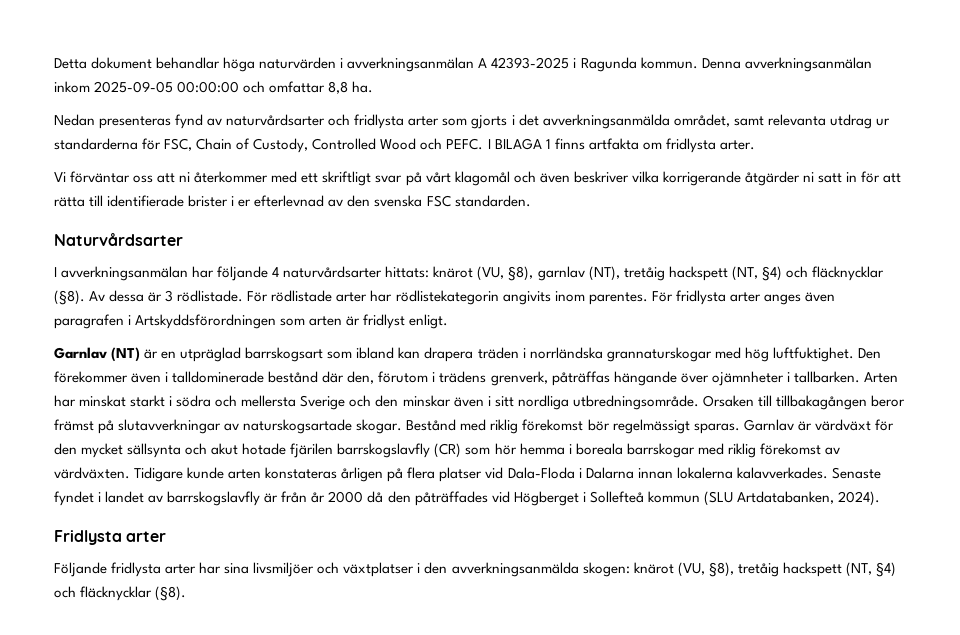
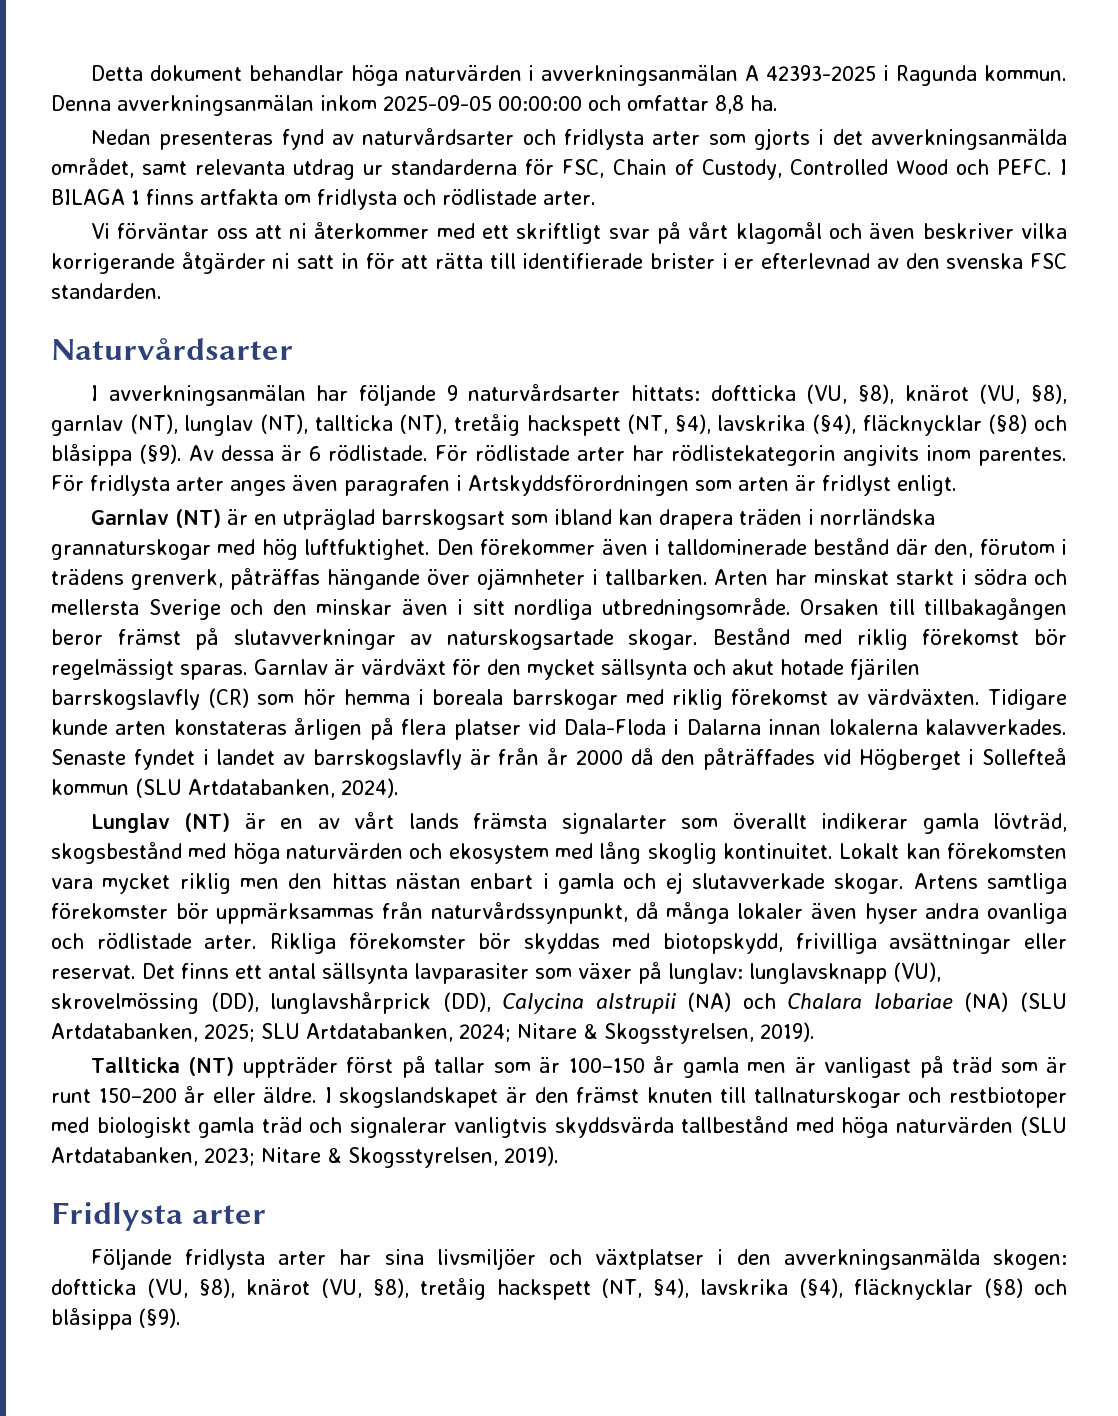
- I BILAGA 1 finns artfakta om fridlysta arter.
+ I BILAGA 1 finns artfakta om fridlysta och rödlistade arter.
- I avverkningsanmälan har följande 4 naturvårdsarter hittats: knärot (VU, §8), garnlav (NT), tretåig hackspett (NT, §4) och fläcknycklar (§8).
+ I avverkningsanmälan har följande 9 naturvårdsarter hittats: doftticka (VU, §8), knärot (VU, §8), garnlav (NT), lunglav (NT), tallticka (NT), tretåig hackspett (NT, §4), lavskrika (§4), fläcknycklar (§8) och blåsippa (§9).
- Av dessa är 3 rödlistade.
+ Av dessa är 6 rödlistade.
+ Lunglav (NT) är en av vårt lands främsta signalarter som överallt indikerar gamla lövträd, skogsbestånd med höga naturvärden och ekosystem med lång skoglig kontinuitet. Lokalt kan förekomsten vara mycket riklig men den hittas nästan enbart i gamla och ej slutavverkade skogar. Artens samtliga förekomster bör uppmärksammas från naturvårdssynpunkt, då många lokaler även hyser andra ovanliga och rödlistade arter. Rikliga förekomster bör skyddas med biotopskydd, frivilliga avsättningar eller reservat. Det finns ett antal sällsynta lavparasiter som växer på lunglav: lunglavsknapp (VU), skrovelmössing (DD), lunglavshårprick (DD), Calycina alstrupii (NA) och Chalara lobariae (NA) (SLU Artdatabanken, 2025; SLU Artdatabanken, 2024; Nitare & Skogsstyrelsen, 2019).
+ Tallticka (NT) uppträder först på tallar som är 100–150 år gamla men är vanligast på träd som är runt 150–200 år eller äldre. I skogslandskapet är den främst knuten till tallnaturskogar och restbiotoper med biologiskt gamla träd och signalerar vanligtvis skyddsvärda tallbestånd med höga naturvärden (SLU Artdatabanken, 2023; Nitare & Skogsstyrelsen, 2019).
- Följande fridlysta arter har sina livsmiljöer och växtplatser i den avverkningsanmälda skogen: knärot (VU, §8), tretåig hackspett (NT, §4) och fläcknycklar (§8).
+ Följande fridlysta arter har sina livsmiljöer och växtplatser i den avverkningsanmälda skogen: doftticka (VU, §8), knärot (VU, §8), tretåig hackspett (NT, §4), lavskrika (§4), fläcknycklar (§8) och blåsippa (§9).

